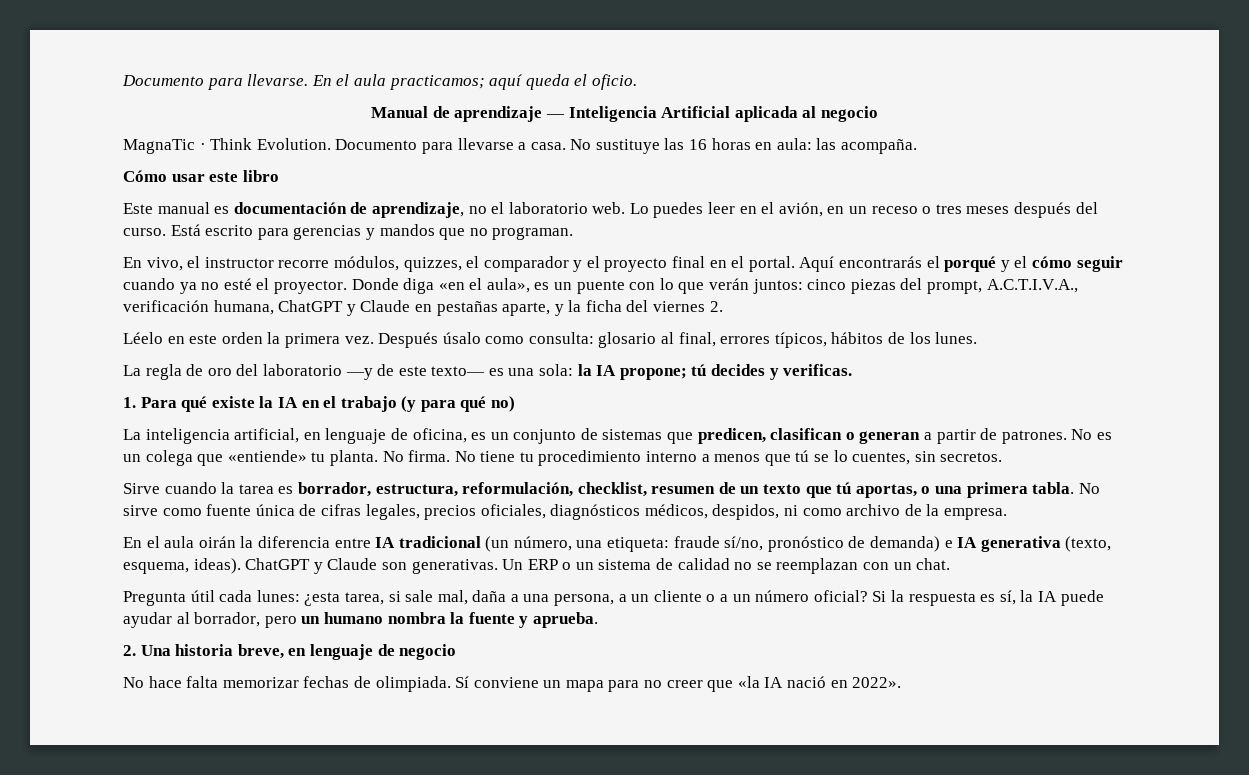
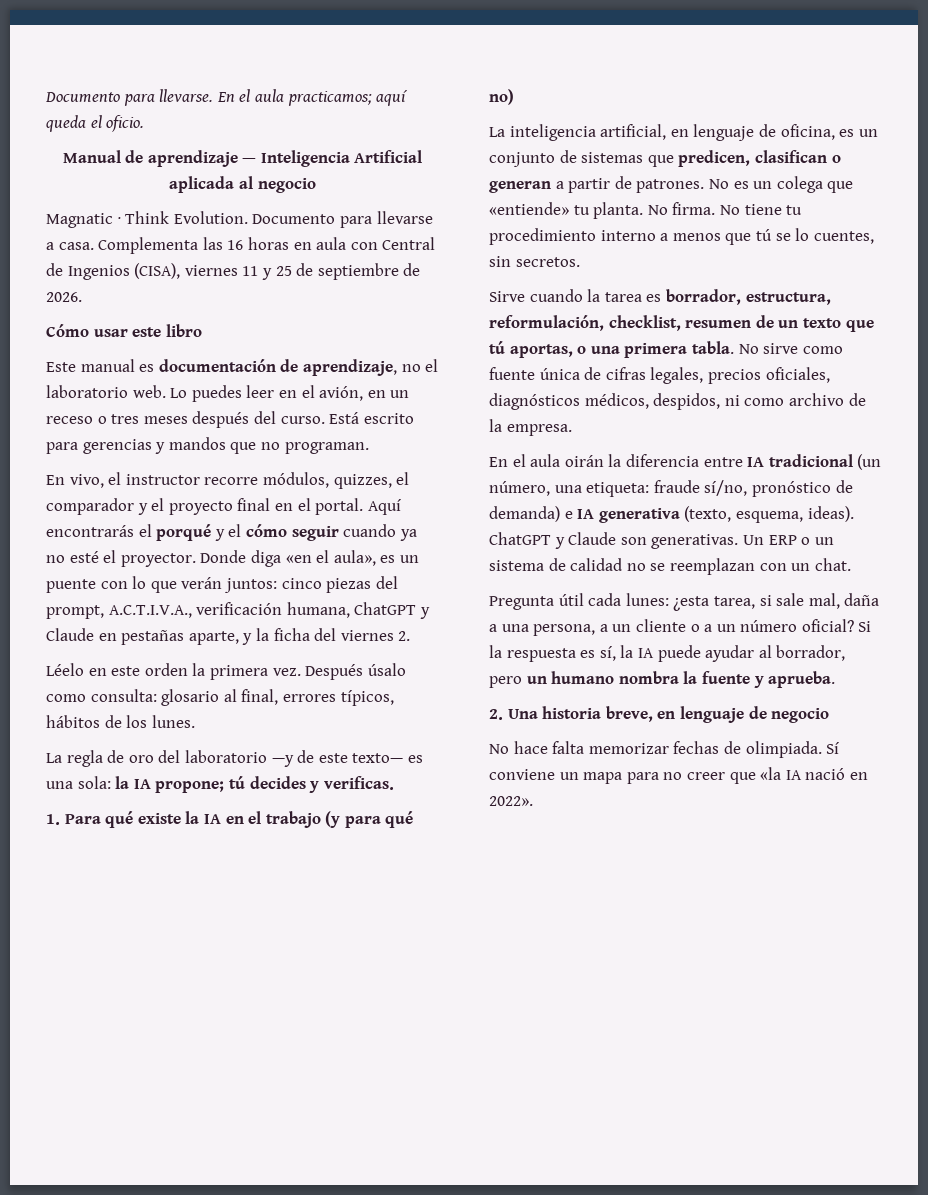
- MagnaTic · Think Evolution.
+ Magnatic · Think Evolution.
- No sustituye las 16 horas en aula: las acompaña.
+ Complementa las 16 horas en aula con Central de Ingenios (CISA), viernes 11 y 25 de septiembre de 2026.

